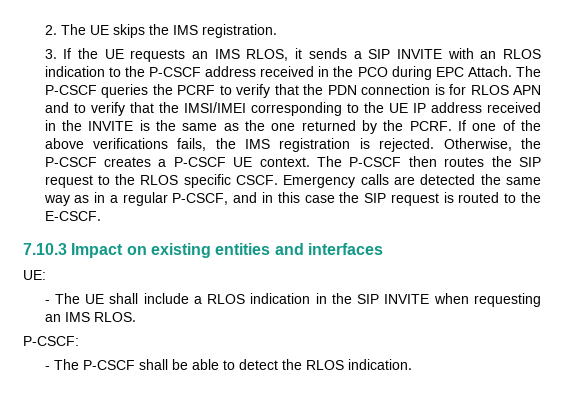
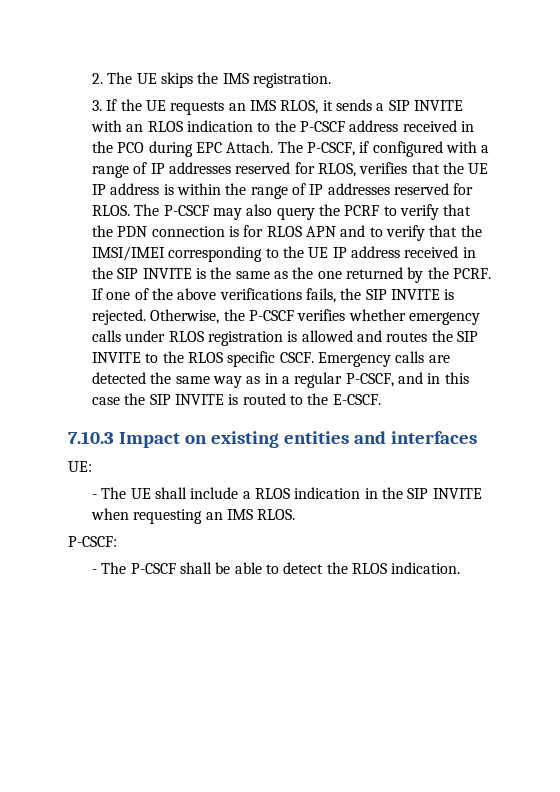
- The P-CSCF queries the PCRF to verify that the PDN connection is for RLOS APN and to verify that the IMSI/IMEI corresponding to the UE IP address received in the INVITE is the same as the one returned by the PCRF.
+ The P-CSCF, if configured with a range of IP addresses reserved for RLOS, verifies that the UE IP address is within the range of IP addresses reserved for RLOS. The P-CSCF may also query the PCRF to verify that the PDN connection is for RLOS APN and to verify that the IMSI/IMEI corresponding to the UE IP address received in the SIP INVITE is the same as the one returned by the PCRF.
- If one of the above verifications fails, the IMS registration is rejected.
+ If one of the above verifications fails, the SIP INVITE is rejected.
- Otherwise, the P-CSCF creates a P-CSCF UE context. The P-CSCF then routes the SIP request to the RLOS specific CSCF.
+ Otherwise, the P-CSCF verifies whether emergency calls under RLOS registration is allowed and routes the SIP INVITE to the RLOS specific CSCF.
- Emergency calls are detected the same way as in a regular P-CSCF, and in this case the SIP request is routed to the E-CSCF.
+ Emergency calls are detected the same way as in a regular P-CSCF, and in this case the SIP INVITE is routed to the E-CSCF.

